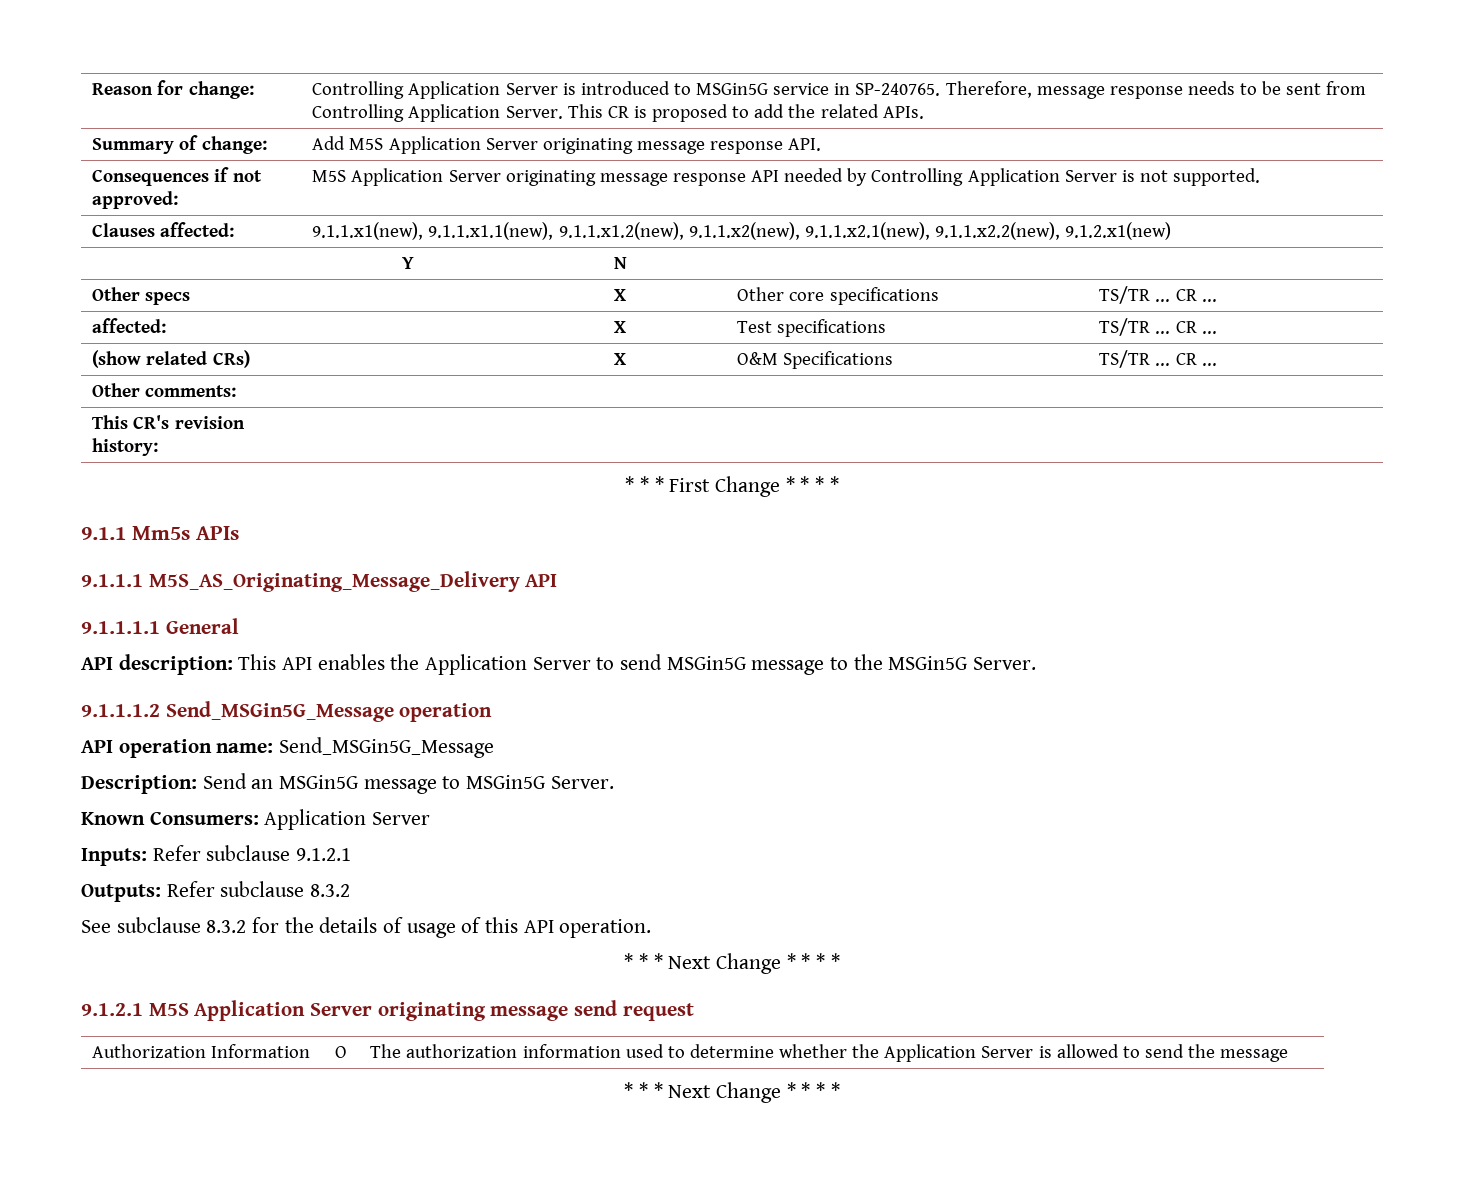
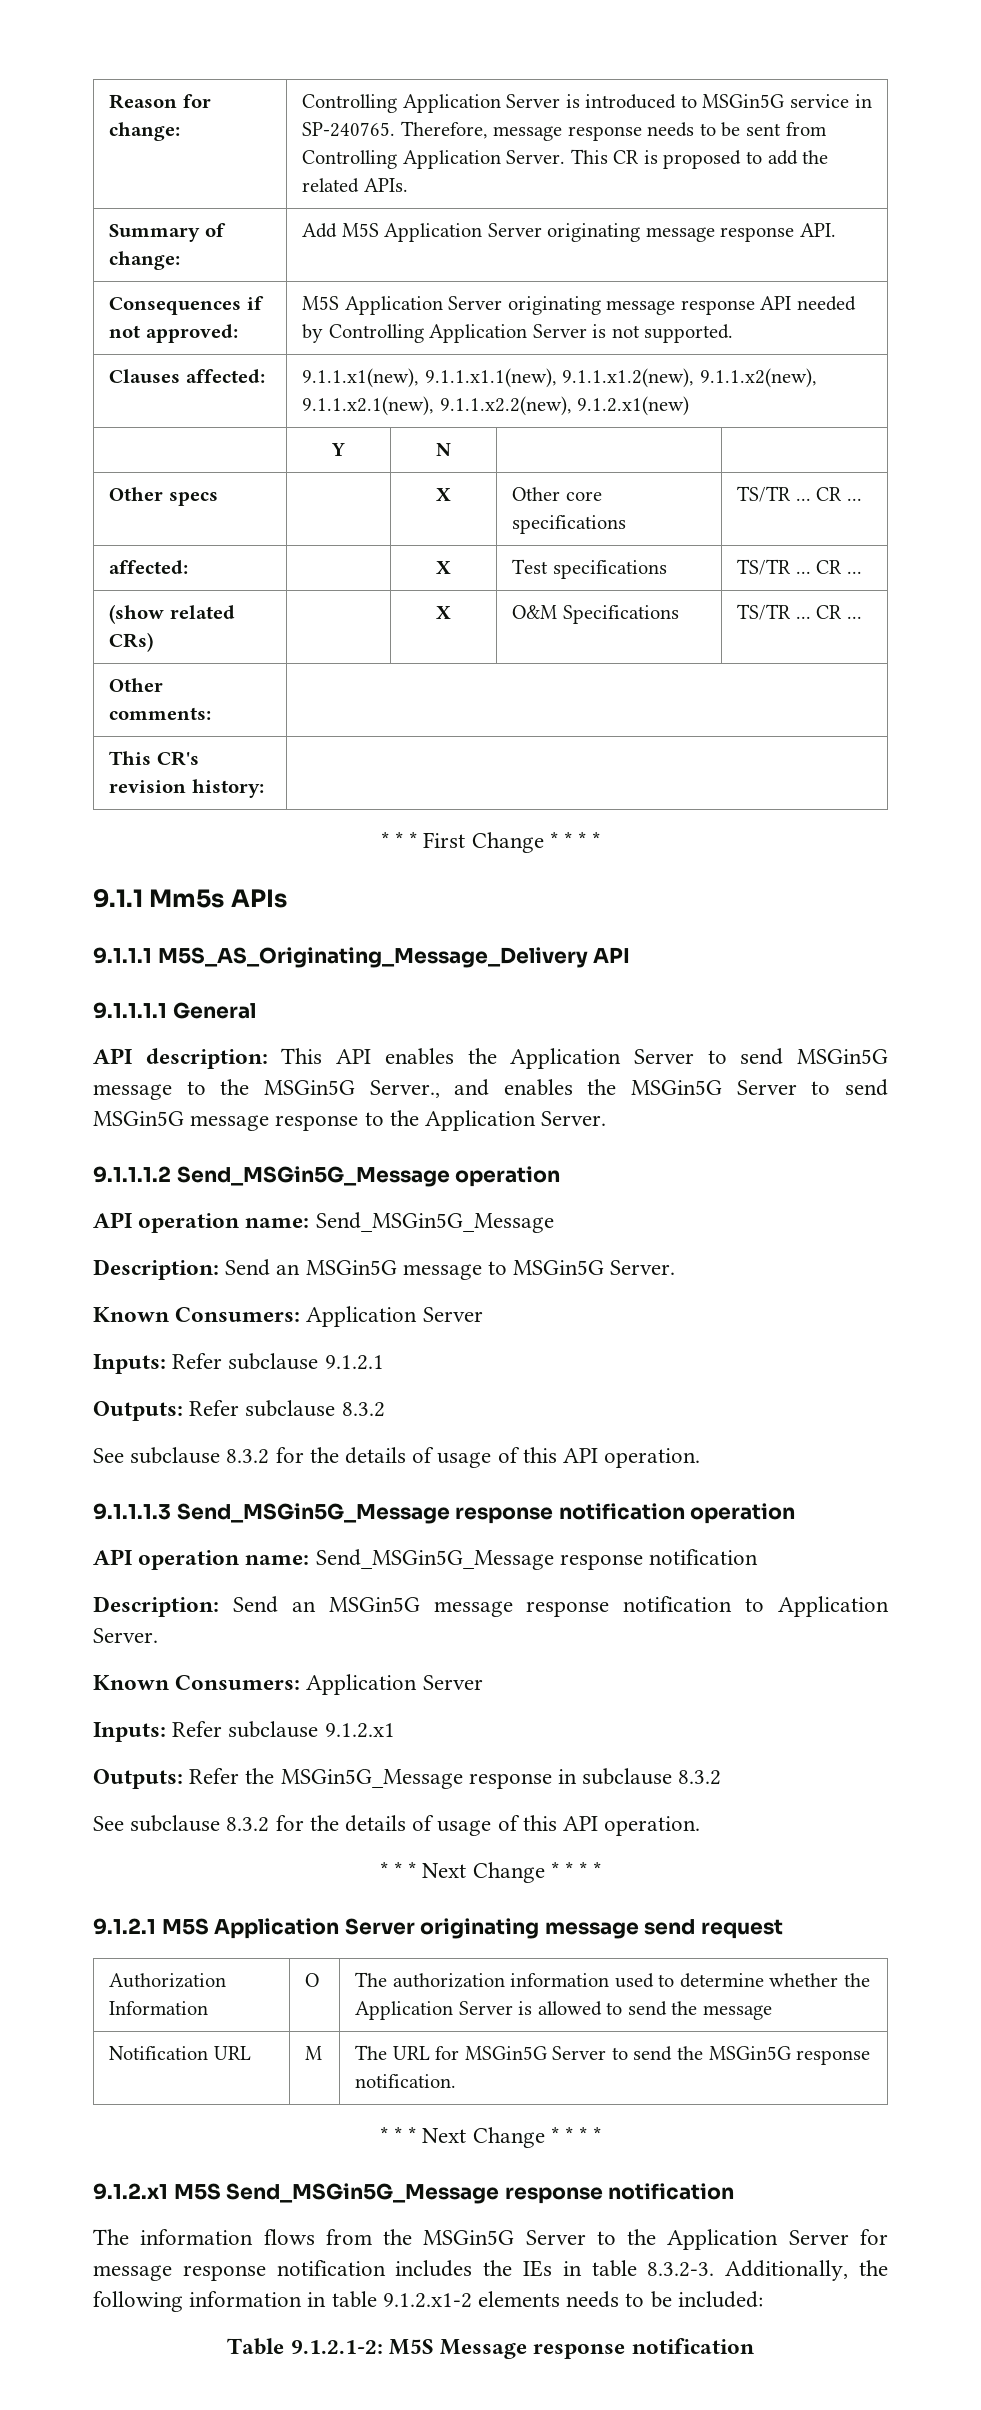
- API description: This API enables the Application Server to send MSGin5G message to the MSGin5G Server.
+ API description: This API enables the Application Server to send MSGin5G message to the MSGin5G Server., and enables the MSGin5G Server to send MSGin5G message response to the Application Server.
+ 9.1.1.1.3 Send_MSGin5G_Message response notification operation
+ API operation name: Send_MSGin5G_Message response notification
+ Description: Send an MSGin5G message response notification to Application Server.
+ Known Consumers: Application Server
+ Inputs: Refer subclause 9.1.2.x1
+ Outputs: Refer the MSGin5G_Message response in subclause 8.3.2
+ See subclause 8.3.2 for the details of usage of this API operation.
  Authorization Information | O | The authorization information used to determine whether the Application Server is allowed to send the message
+ Notification URL | M | The URL for MSGin5G Server to send the MSGin5G response notification.
  * * * Next Change * * * *
+ 9.1.2.x1 M5S Send_MSGin5G_Message response notification
+ The information flows from the MSGin5G Server to the Application Server for message response notification includes the IEs in table 8.3.2-3. Additionally, the following information in table 9.1.2.x1-2 elements needs to be included:
+ Table 9.1.2.1-2: M5S Message response notification

